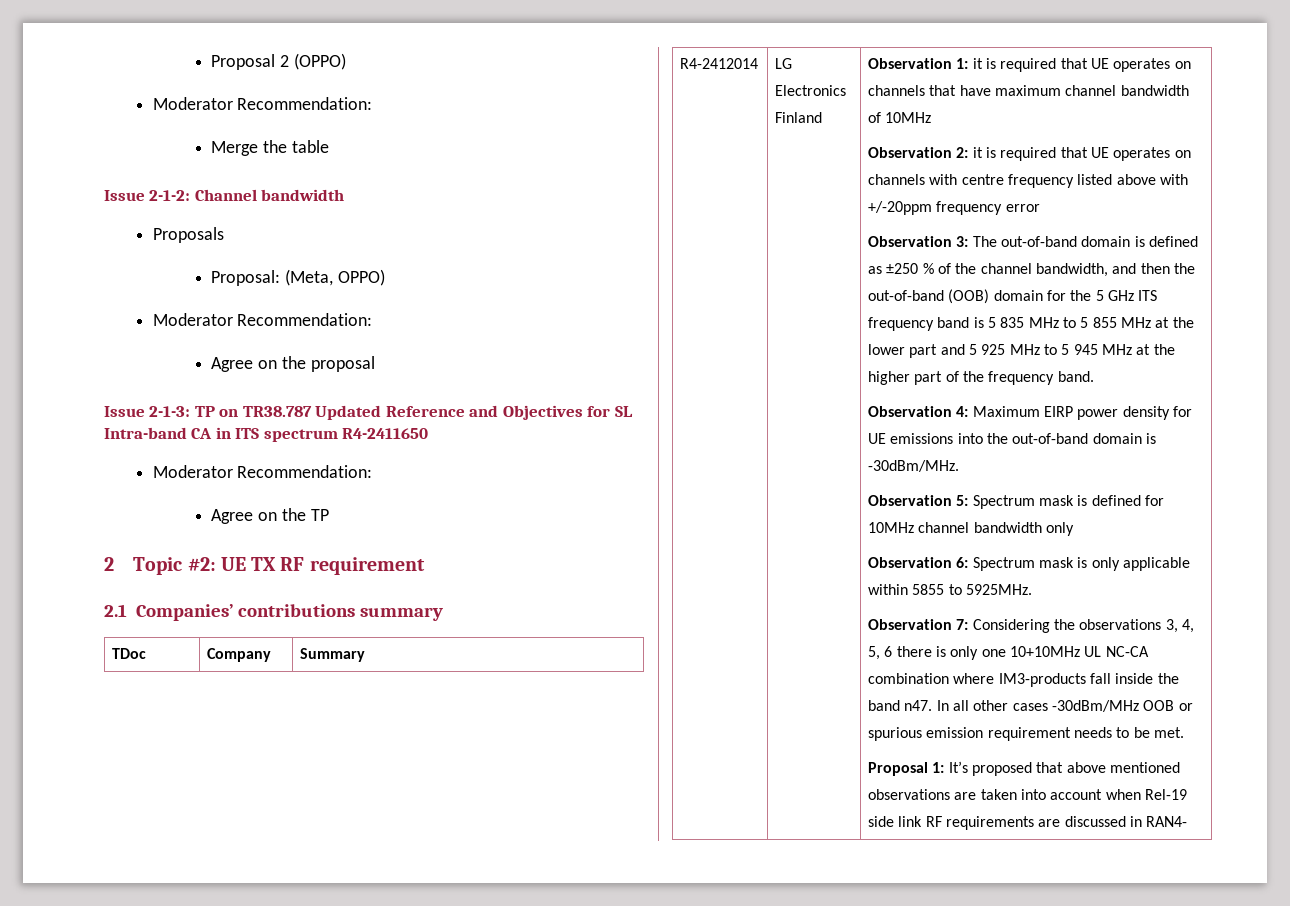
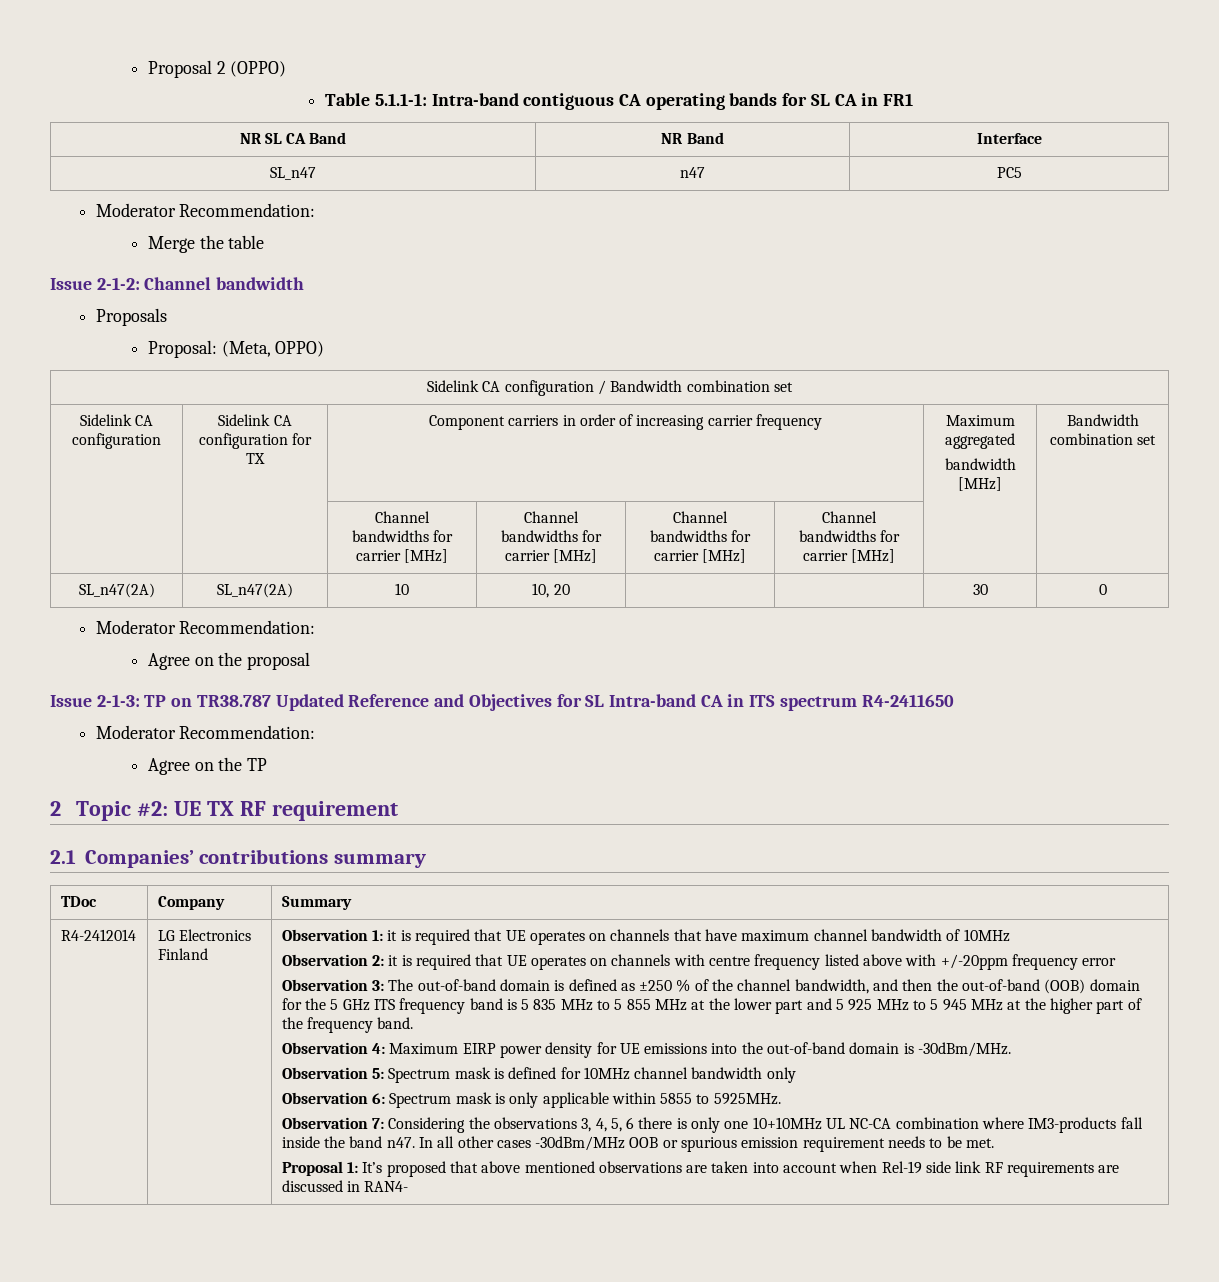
+ Table 5.1.1-1: Intra-band contiguous CA operating bands for SL CA in FR1
+ NR SL CA Band | NR Band | Interface
+ SL_n47 | n47 | PC5
+ Sidelink CA configuration / Bandwidth combination set
+ Sidelink CA configuration | Sidelink CA configuration for TX | Component carriers in order of increasing carrier frequency | Maximum aggregated
+ bandwidth [MHz] | Bandwidth combination set
+ | | Channel bandwidths for carrier [MHz] | Channel bandwidths for carrier [MHz] | Channel bandwidths for carrier [MHz] | Channel bandwidths for carrier [MHz] | |
+ SL_n47(2A) | SL_n47(2A) | 10 | 10, 20 | | | 30 | 0

